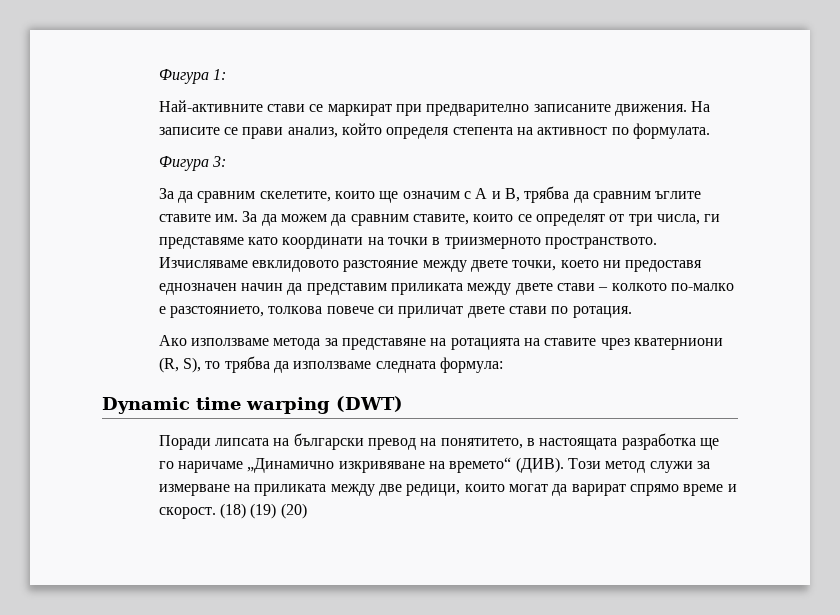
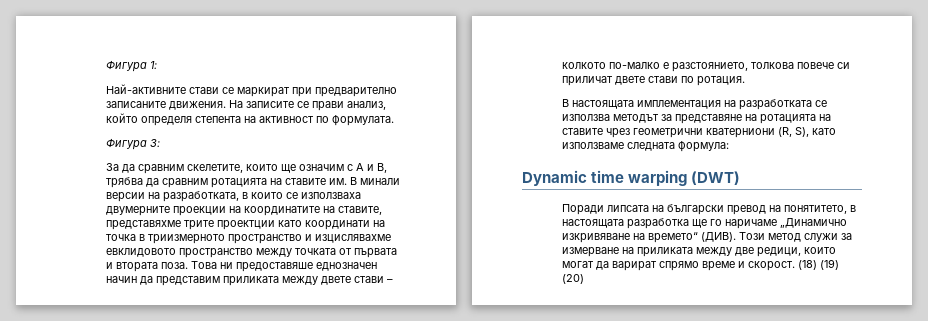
- За да сравним скелетите, които ще означим с A и B, трябва да сравним ъглите ставите им. За да можем да сравним ставите, които се определят от три числа, ги представяме като координати на точки в триизмерното пространството. Изчисляваме евклидовото разстояние между двете точки, което ни предоставя еднозначен начин да представим приликата между двете стави – колкото по-малко е разстоянието, толкова повече си приличат двете стави по ротация.
+ За да сравним скелетите, които ще означим с A и B, трябва да сравним ротацията на ставите им. В минали версии на разработката, в които се използваха двумерните проекции на координатите на ставите, представяхме трите проектции като координати на точка в триизмерното пространство и изцислявахме евклидовото пространство между точката от първата и втората поза. Това ни предоставяше еднозначен начин да представим приликата между двете стави – колкото по-малко е разстоянието, толкова повече си приличат двете стави по ротация.
- Ако използваме метода за представяне на ротацията на ставите чрез кватерниони (R, S), то трябва да използваме следната формула:
+ В настоящата имплементация на разработката се използва методът за представяне на ротацията на ставите чрез геометрични кватерниони (R, S), като използваме следната формула:

